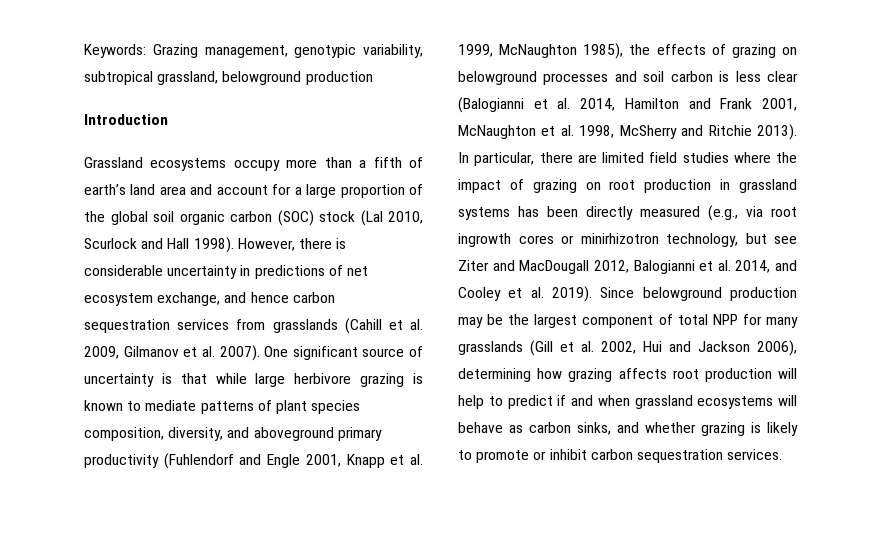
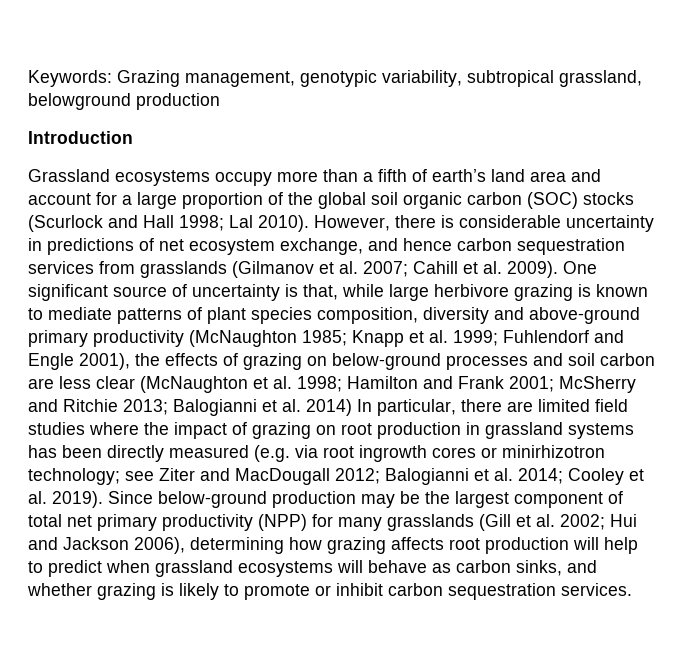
- Grassland ecosystems occupy more than a fifth of earth’s land area and account for a large proportion of the global soil organic carbon (SOC) stock (Lal 2010, Scurlock and Hall 1998).
+ Grassland ecosystems occupy more than a fifth of earth’s land area and account for a large proportion of the global soil organic carbon (SOC) stocks (Scurlock and Hall 1998; Lal 2010).
- However, there is considerable uncertainty in predictions of net ecosystem exchange, and hence carbon sequestration services from grasslands (Cahill et al. 2009, Gilmanov et al. 2007).
+ However, there is considerable uncertainty in predictions of net ecosystem exchange, and hence carbon sequestration services from grasslands (Gilmanov et al. 2007; Cahill et al. 2009).
- One significant source of uncertainty is that while large herbivore grazing is known to mediate patterns of plant species composition, diversity, and aboveground primary productivity (Fuhlendorf and Engle 2001, Knapp et al. 1999, McNaughton 1985), the effects of grazing on belowground processes and soil carbon is less clear (Balogianni et al. 2014, Hamilton and Frank 2001, McNaughton et al. 1998, McSherry and Ritchie 2013). In particular, there are limited field studies where the impact of grazing on root production in grassland systems has been directly measured (e.g., via root ingrowth cores or minirhizotron technology, but see Ziter and MacDougall 2012, Balogianni et al. 2014, and Cooley et al. 2019).
+ One significant source of uncertainty is that, while large herbivore grazing is known to mediate patterns of plant species composition, diversity and above-ground primary productivity (McNaughton 1985; Knapp et al. 1999; Fuhlendorf and Engle 2001), the effects of grazing on below-ground processes and soil carbon are less clear (McNaughton et al. 1998; Hamilton and Frank 2001; McSherry and Ritchie 2013; Balogianni et al. 2014) In particular, there are limited field studies where the impact of grazing on root production in grassland systems has been directly measured (e.g. via root ingrowth cores or minirhizotron technology; see Ziter and MacDougall 2012; Balogianni et al. 2014; Cooley et al. 2019).
- Since belowground production may be the largest component of total NPP for many grasslands (Gill et al. 2002, Hui and Jackson 2006), determining how grazing affects root production will help to predict if and when grassland ecosystems will behave as carbon sinks, and whether grazing is likely to promote or inhibit carbon sequestration services.
+ Since below-ground production may be the largest component of total net primary productivity (NPP) for many grasslands (Gill et al. 2002; Hui and Jackson 2006), determining how grazing affects root production will help to predict when grassland ecosystems will behave as carbon sinks, and whether grazing is likely to promote or inhibit carbon sequestration services.

